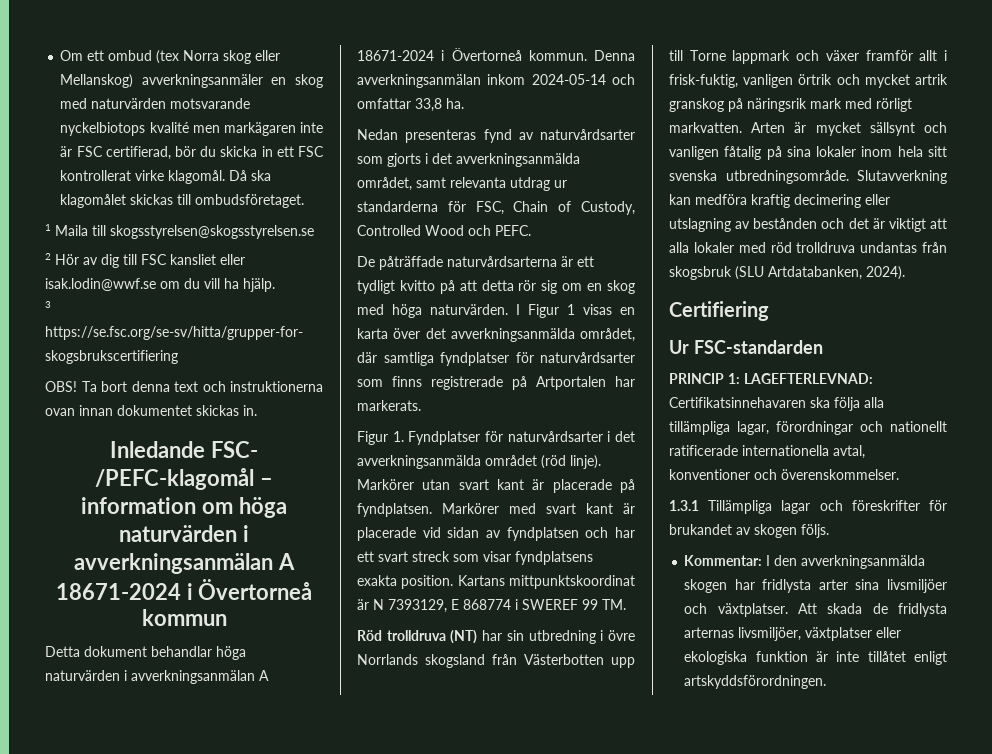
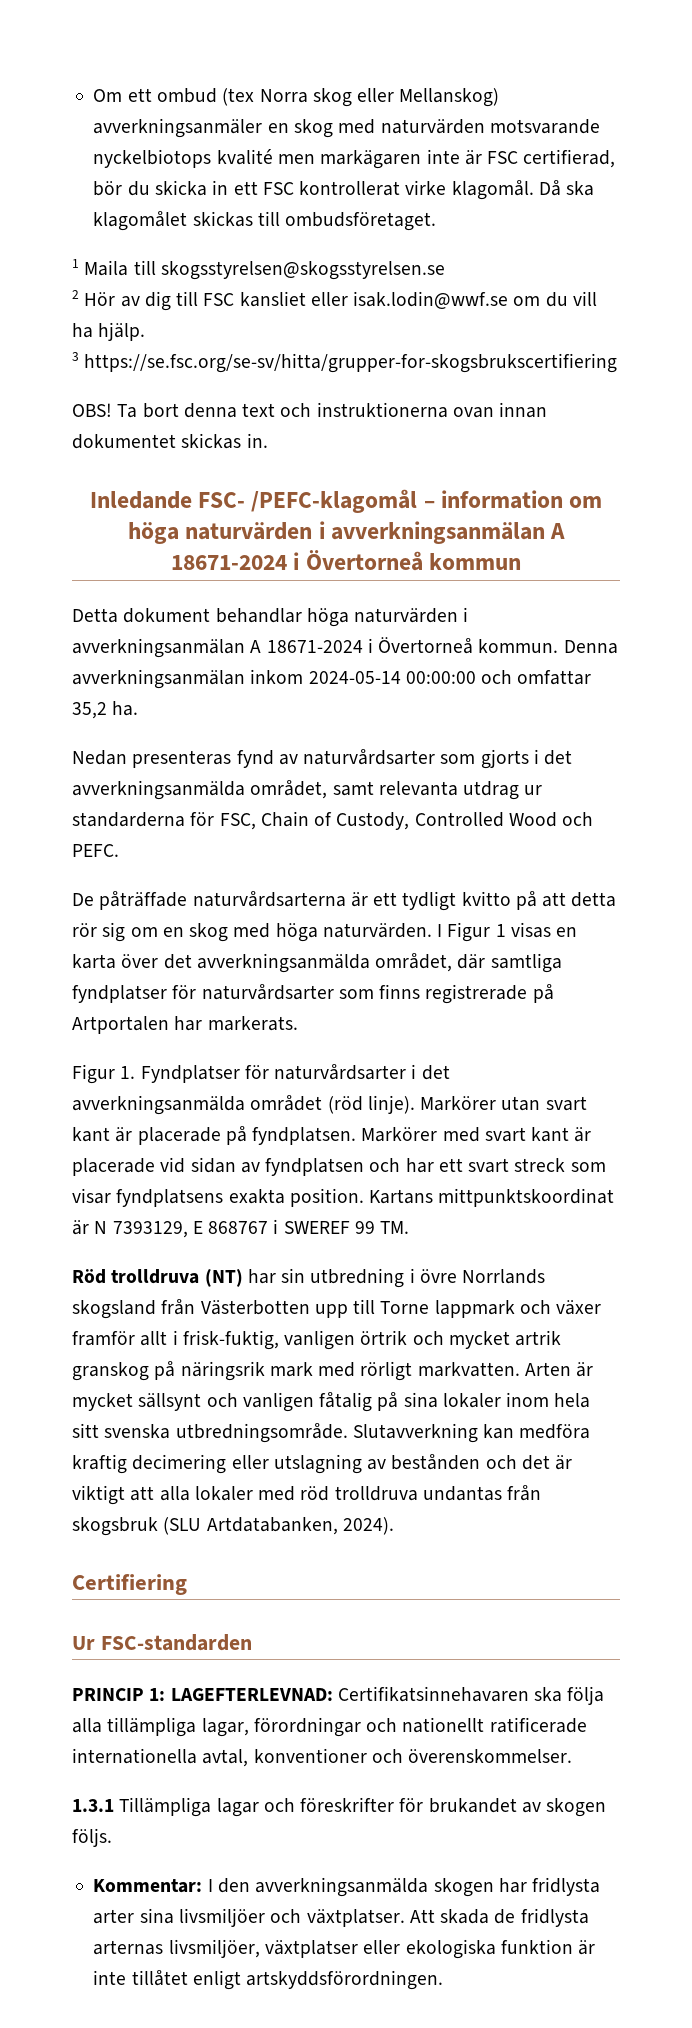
- Denna avverkningsanmälan inkom 2024-05-14 och omfattar 33,8 ha.
+ Denna avverkningsanmälan inkom 2024-05-14 00:00:00 och omfattar 35,2 ha.
- Kartans mittpunktskoordinat är N 7393129, E 868774 i SWEREF 99 TM.
+ Kartans mittpunktskoordinat är N 7393129, E 868767 i SWEREF 99 TM.

